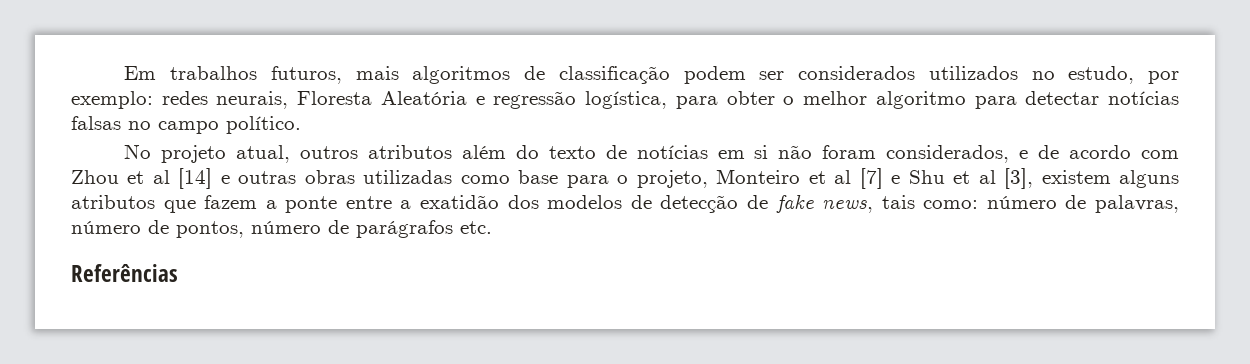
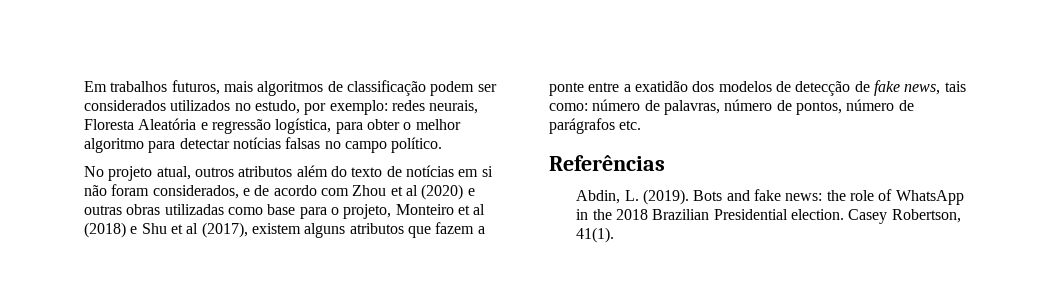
- No projeto atual, outros atributos além do texto de notícias em si não foram considerados, e de acordo com Zhou et al [14] e outras obras utilizadas como base para o projeto, Monteiro et al [7] e Shu et al [3], existem alguns atributos que fazem a ponte entre a exatidão dos modelos de detecção de fake news, tais como:
+ No projeto atual, outros atributos além do texto de notícias em si não foram considerados, e de acordo com Zhou et al (2020) e outras obras utilizadas como base para o projeto, Monteiro et al (2018) e Shu et al (2017), existem alguns atributos que fazem a ponte entre a exatidão dos modelos de detecção de fake news, tais como:
+ Abdin, L. (2019). Bots and fake news: the role of WhatsApp in the 2018 Brazilian Presidential election. Casey Robertson, 41(1).

